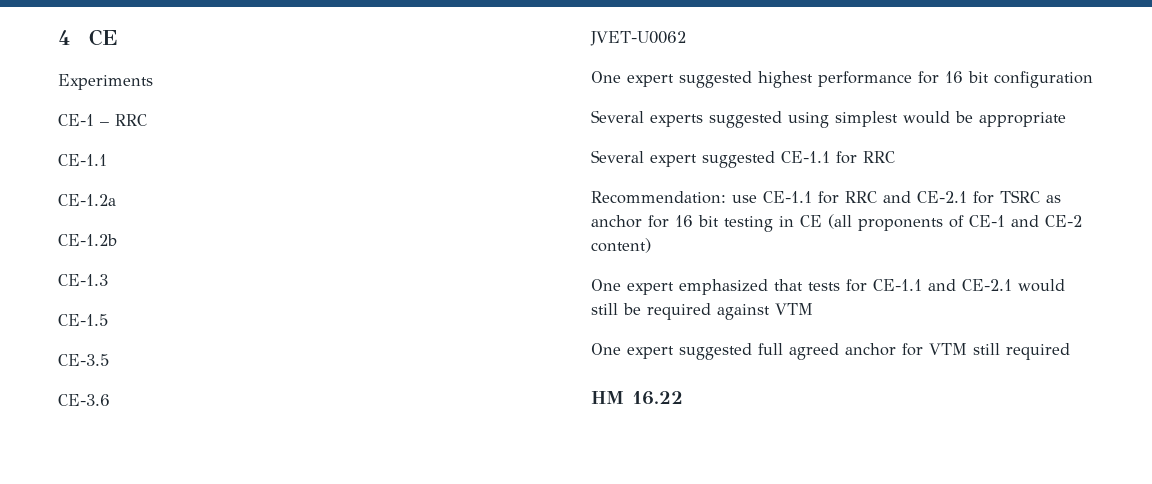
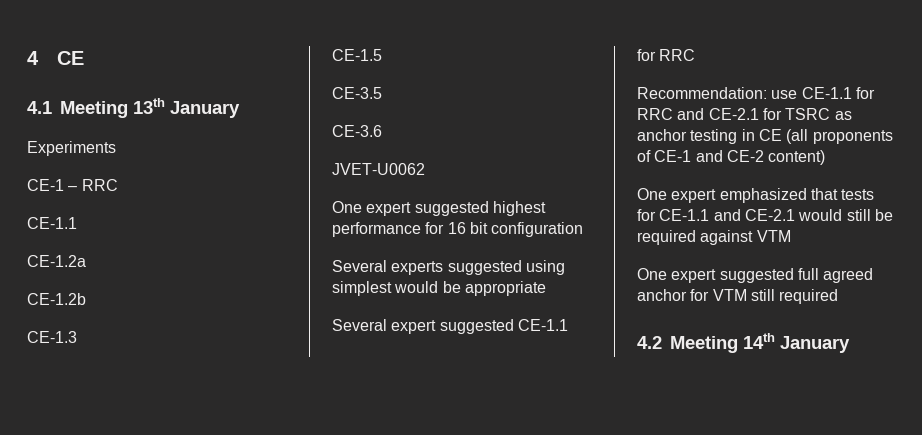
+ 4.1 Meeting 13th January
- Recommendation: use CE-1.1 for RRC and CE-2.1 for TSRC as anchor for 16 bit testing in CE (all proponents of CE-1 and CE-2 content)
+ Recommendation: use CE-1.1 for RRC and CE-2.1 for TSRC as anchor testing in CE (all proponents of CE-1 and CE-2 content)
- HM 16.22
+ 4.2 Meeting 14th January

